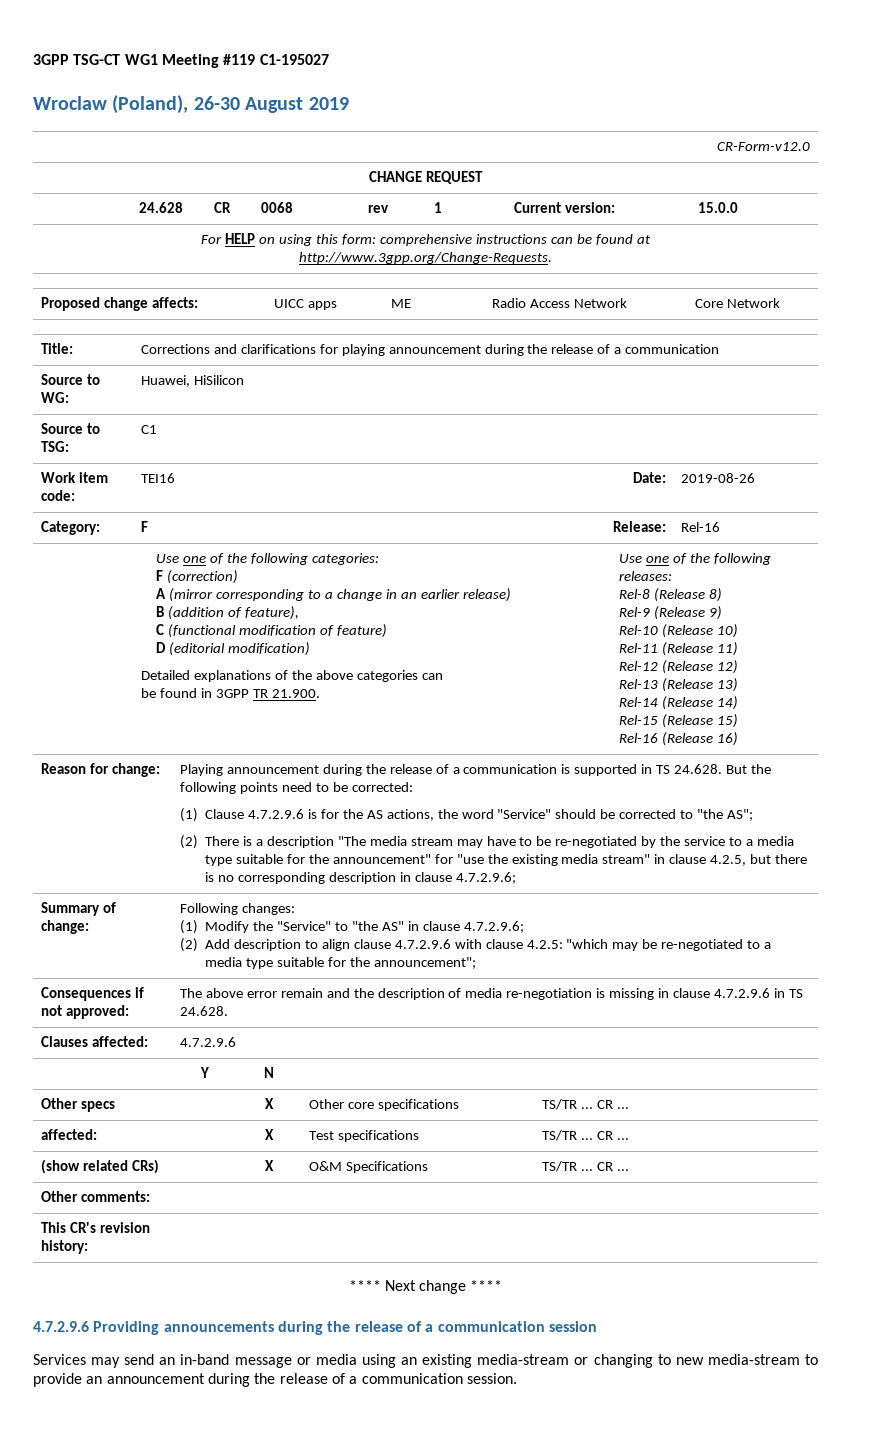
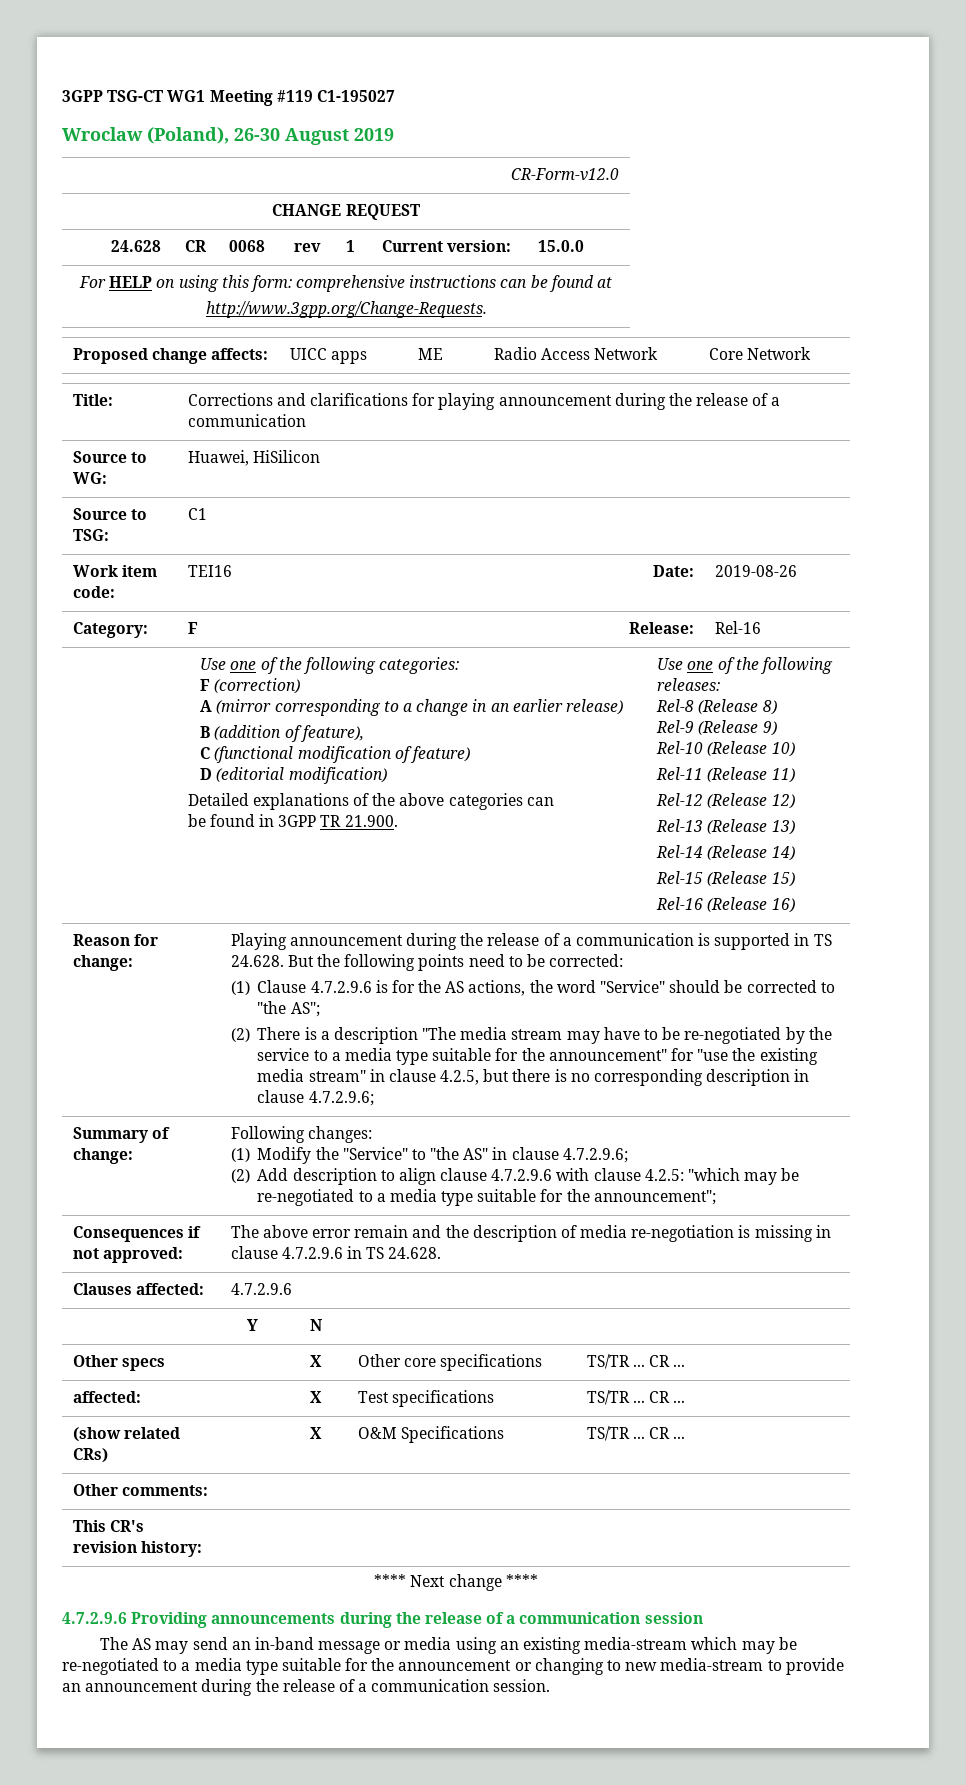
- Services may send an in-band message or media using an existing media-stream or changing to new media-stream to provide an announcement during the release of a communication session.
+ The AS may send an in-band message or media using an existing media-stream which may be re-negotiated to a media type suitable for the announcement or changing to new media-stream to provide an announcement during the release of a communication session.

